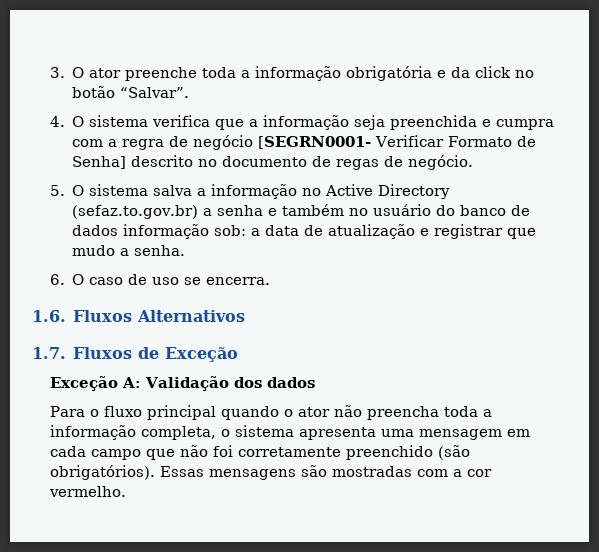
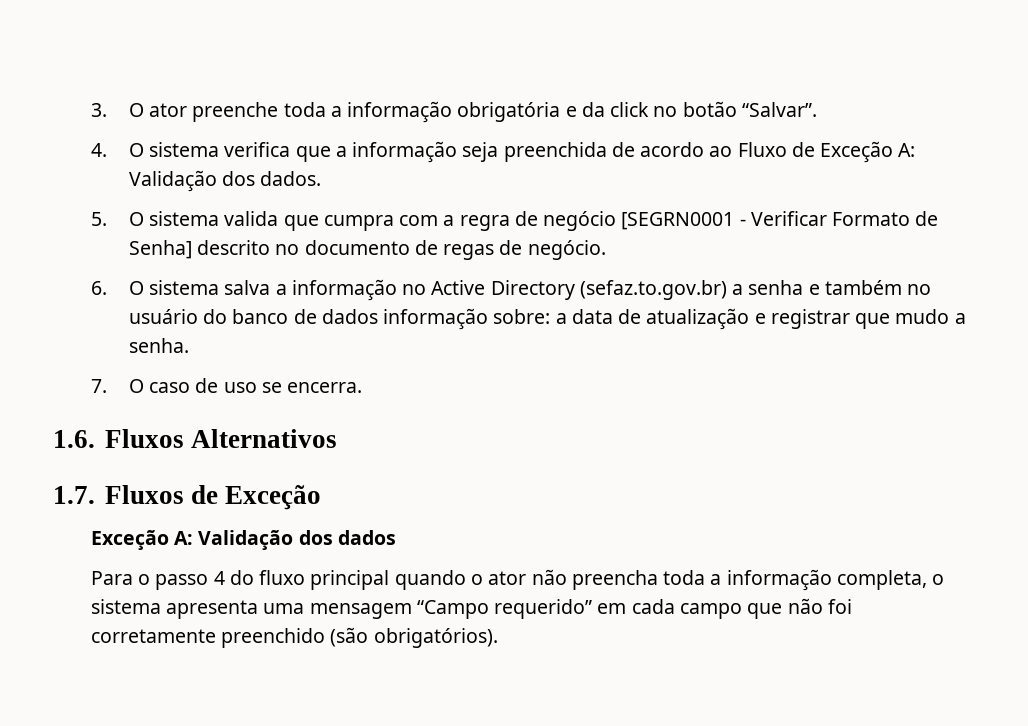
- 4. O sistema verifica que a informação seja preenchida e cumpra com a regra de negócio [SEGRN0001- Verificar Formato de Senha] descrito no documento de regas de negócio.
+ 4. O sistema verifica que a informação seja preenchida de acordo ao Fluxo de Exceção A: Validação dos dados.
+ 5. O sistema valida que cumpra com a regra de negócio [SEGRN0001 - Verificar Formato de Senha] descrito no documento de regas de negócio.
- 5. O sistema salva a informação no Active Directory (sefaz.to.gov.br) a senha e também no usuário do banco de dados informação sob: a data de atualização e registrar que mudo a senha.
+ 6. O sistema salva a informação no Active Directory (sefaz.to.gov.br) a senha e também no usuário do banco de dados informação sobre: a data de atualização e registrar que mudo a senha.
- 6. O caso de uso se encerra.
+ 7. O caso de uso se encerra.
- Para o fluxo principal quando o ator não preencha toda a informação completa, o sistema apresenta uma mensagem em cada campo que não foi corretamente preenchido (são obrigatórios). Essas mensagens são mostradas com a cor vermelho.
+ Para o passo 4 do fluxo principal quando o ator não preencha toda a informação completa, o sistema apresenta uma mensagem “Campo requerido” em cada campo que não foi corretamente preenchido (são obrigatórios).

